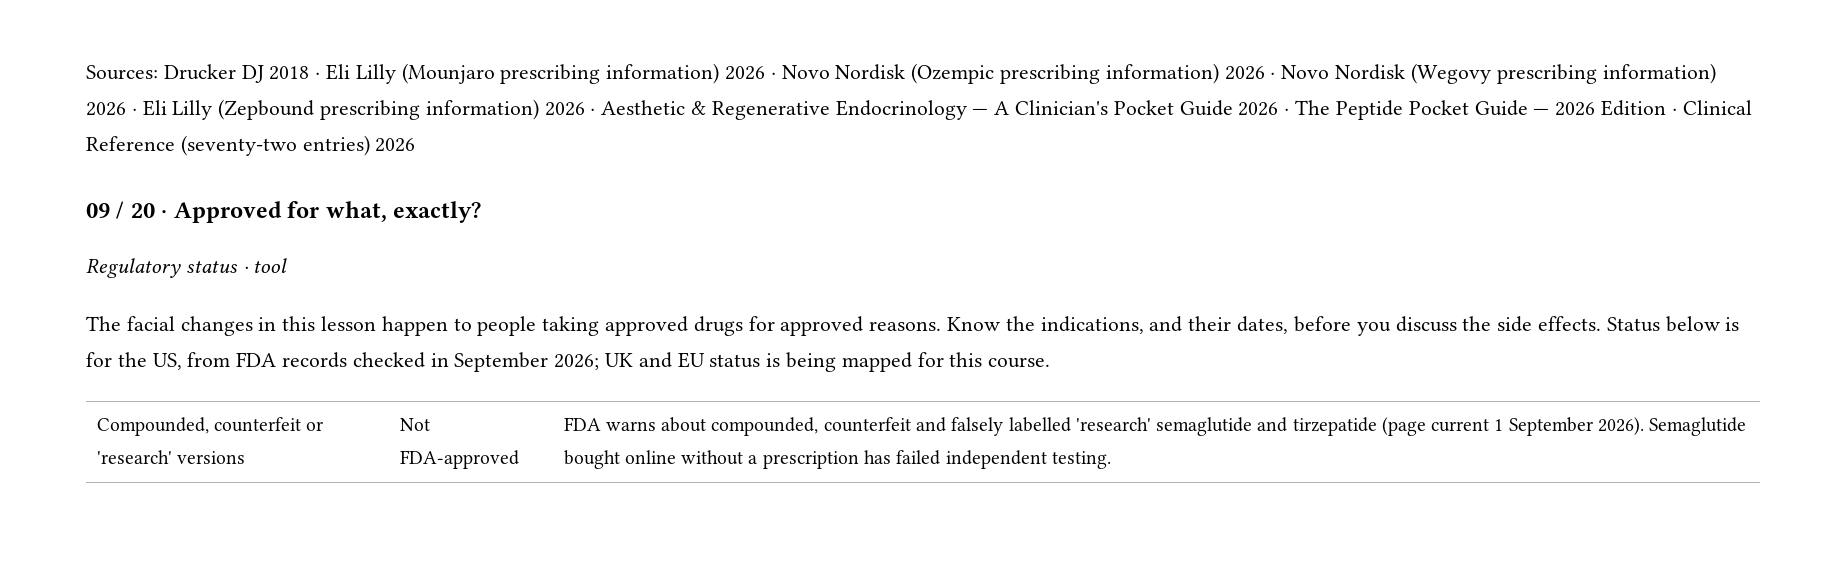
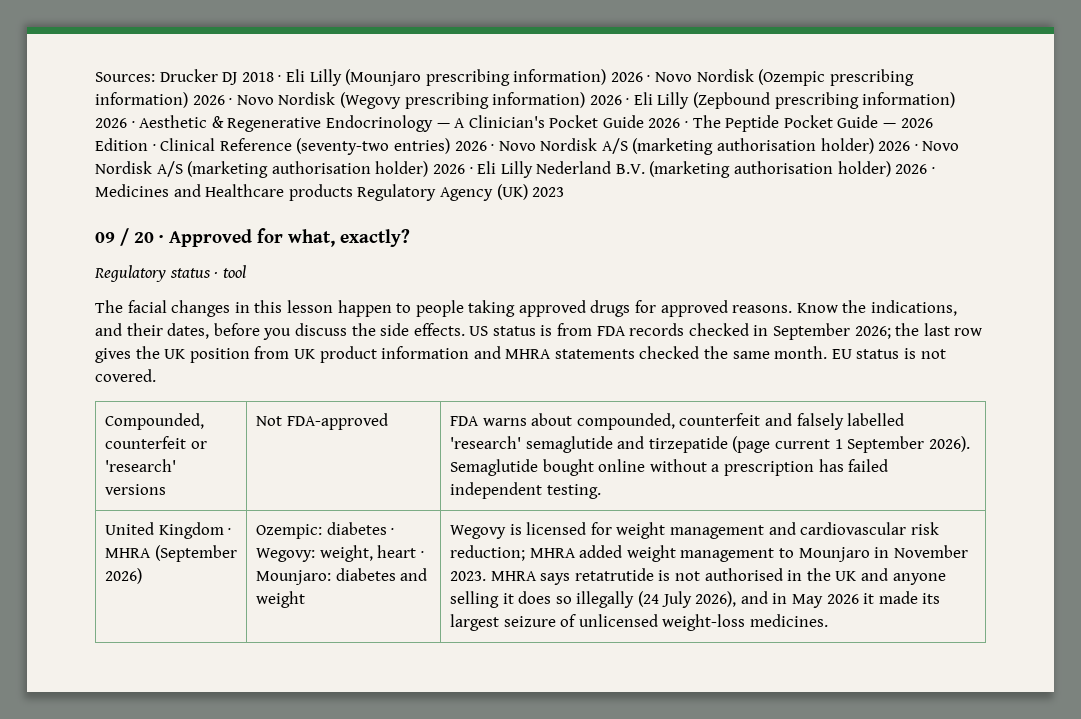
- Sources: Drucker DJ 2018 · Eli Lilly (Mounjaro prescribing information) 2026 · Novo Nordisk (Ozempic prescribing information) 2026 · Novo Nordisk (Wegovy prescribing information) 2026 · Eli Lilly (Zepbound prescribing information) 2026 · Aesthetic & Regenerative Endocrinology — A Clinician's Pocket Guide 2026 · The Peptide Pocket Guide — 2026 Edition · Clinical Reference (seventy-two entries) 2026
+ Sources: Drucker DJ 2018 · Eli Lilly (Mounjaro prescribing information) 2026 · Novo Nordisk (Ozempic prescribing information) 2026 · Novo Nordisk (Wegovy prescribing information) 2026 · Eli Lilly (Zepbound prescribing information) 2026 · Aesthetic & Regenerative Endocrinology — A Clinician's Pocket Guide 2026 · The Peptide Pocket Guide — 2026 Edition · Clinical Reference (seventy-two entries) 2026 · Novo Nordisk A/S (marketing authorisation holder) 2026 · Novo Nordisk A/S (marketing authorisation holder) 2026 · Eli Lilly Nederland B.V. (marketing authorisation holder) 2026 · Medicines and Healthcare products Regulatory Agency (UK) 2023
- Status below is for the US, from FDA records checked in September 2026; UK and EU status is being mapped for this course.
+ US status is from FDA records checked in September 2026; the last row gives the UK position from UK product information and MHRA statements checked the same month. EU status is not covered.
+ United Kingdom · MHRA (September 2026) | Ozempic: diabetes · Wegovy: weight, heart · Mounjaro: diabetes and weight | Wegovy is licensed for weight management and cardiovascular risk reduction; MHRA added weight management to Mounjaro in November 2023. MHRA says retatrutide is not authorised in the UK and anyone selling it does so illegally (24 July 2026), and in May 2026 it made its largest seizure of unlicensed weight-loss medicines.

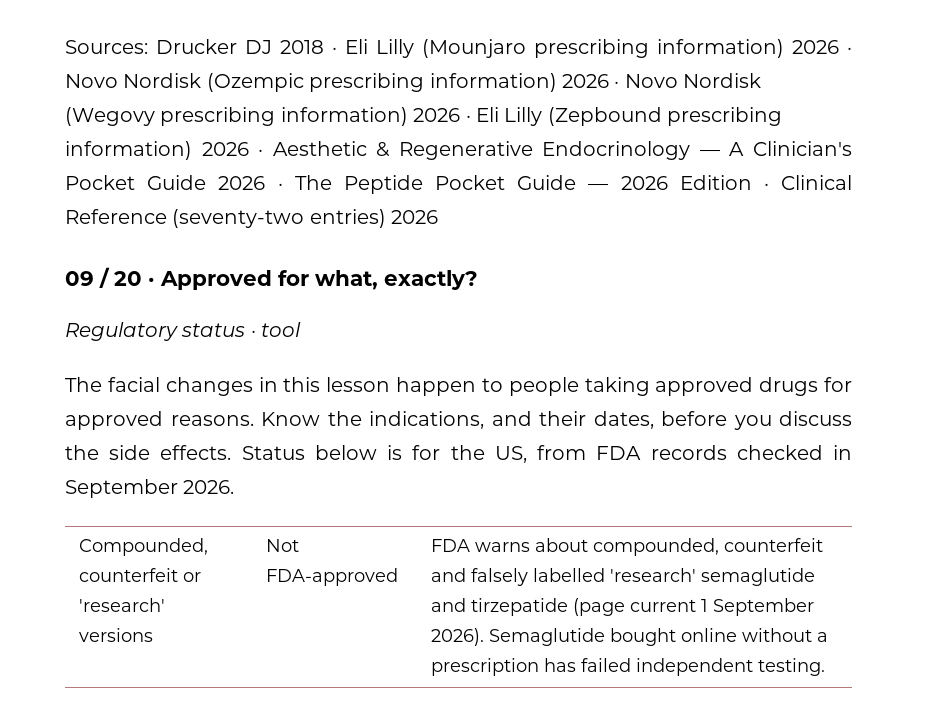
- Sources: Drucker DJ 2018 · Eli Lilly (Mounjaro prescribing information) 2026 · Novo Nordisk (Ozempic prescribing information) 2026 · Novo Nordisk (Wegovy prescribing information) 2026 · Eli Lilly (Zepbound prescribing information) 2026 · Aesthetic & Regenerative Endocrinology — A Clinician's Pocket Guide 2026 · The Peptide Pocket Guide — 2026 Edition · Clinical Reference (seventy-two entries) 2026 · Novo Nordisk A/S (marketing authorisation holder) 2026 · Novo Nordisk A/S (marketing authorisation holder) 2026 · Eli Lilly Nederland B.V. (marketing authorisation holder) 2026 · Medicines and Healthcare products Regulatory Agency (UK) 2023
+ Sources: Drucker DJ 2018 · Eli Lilly (Mounjaro prescribing information) 2026 · Novo Nordisk (Ozempic prescribing information) 2026 · Novo Nordisk (Wegovy prescribing information) 2026 · Eli Lilly (Zepbound prescribing information) 2026 · Aesthetic & Regenerative Endocrinology — A Clinician's Pocket Guide 2026 · The Peptide Pocket Guide — 2026 Edition · Clinical Reference (seventy-two entries) 2026
- US status is from FDA records checked in September 2026; the last row gives the UK position from UK product information and MHRA statements checked the same month. EU status is not covered.
+ Status below is for the US, from FDA records checked in September 2026.
- United Kingdom · MHRA (September 2026) | Ozempic: diabetes · Wegovy: weight, heart · Mounjaro: diabetes and weight | Wegovy is licensed for weight management and cardiovascular risk reduction; MHRA added weight management to Mounjaro in November 2023. MHRA says retatrutide is not authorised in the UK and anyone selling it does so illegally (24 July 2026), and in May 2026 it made its largest seizure of unlicensed weight-loss medicines.

